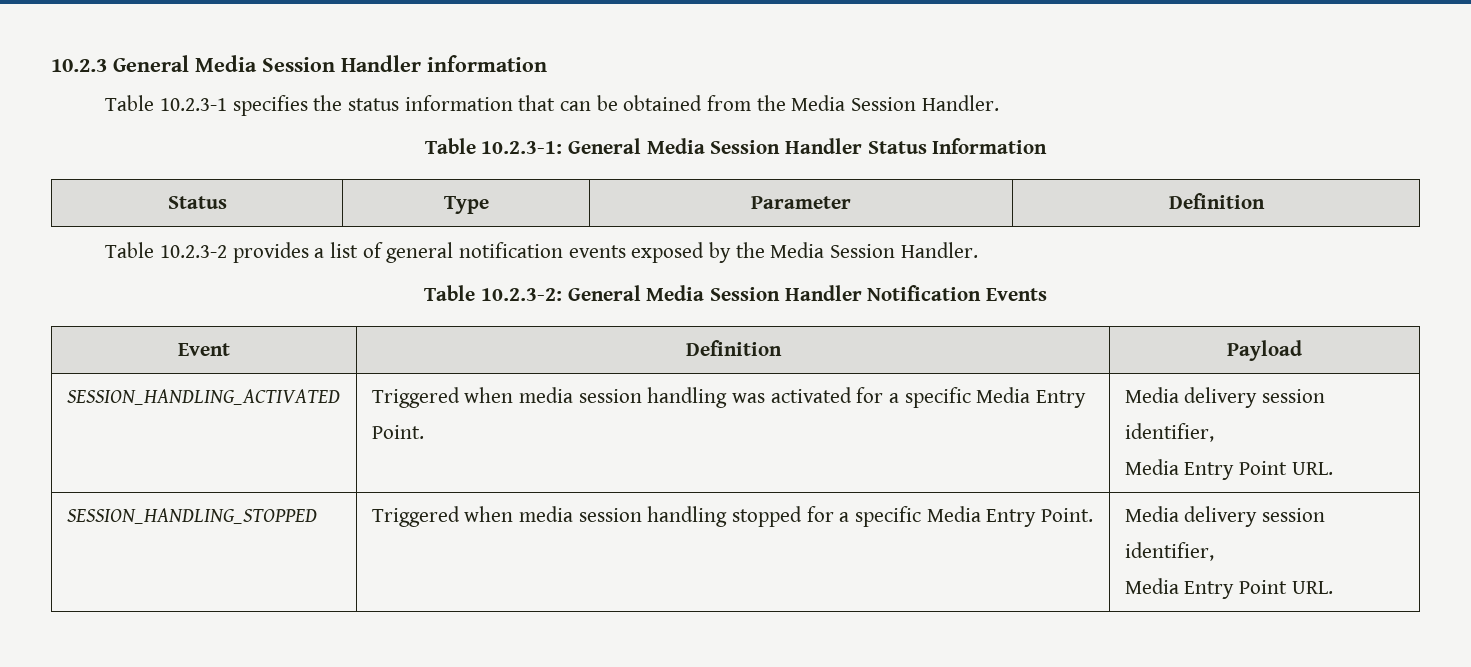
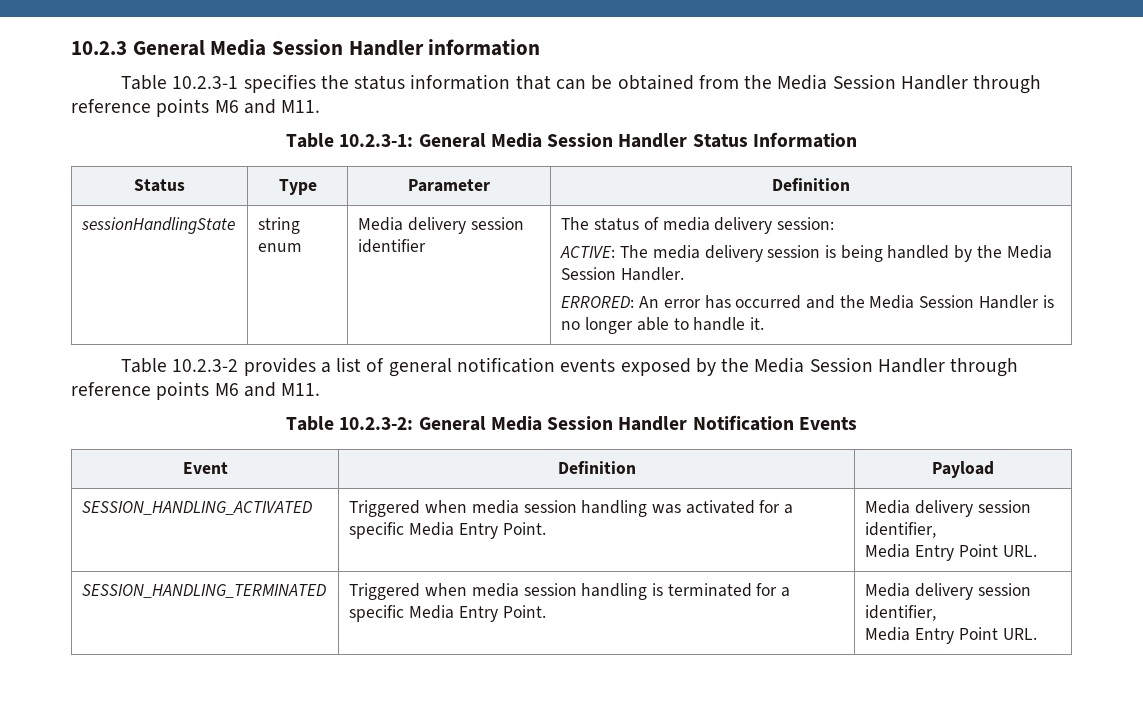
- Table 10.2.3-1 specifies the status information that can be obtained from the Media Session Handler.
+ Table 10.2.3-1 specifies the status information that can be obtained from the Media Session Handler through reference points M6 and M11.
+ sessionHandlingState | string enum | Media delivery session identifier | The status of media delivery session:
+ ACTIVE: The media delivery session is being handled by the Media Session Handler.
+ ERRORED: An error has occurred and the Media Session Handler is no longer able to handle it.
- Table 10.2.3-2 provides a list of general notification events exposed by the Media Session Handler.
+ Table 10.2.3-2 provides a list of general notification events exposed by the Media Session Handler through reference points M6 and M11.
- SESSION_HANDLING_STOPPED | Triggered when media session handling stopped for a specific Media Entry Point. | Media delivery session identifier,
+ SESSION_HANDLING_TERMINATED | Triggered when media session handling is terminated for a specific Media Entry Point. | Media delivery session identifier,

